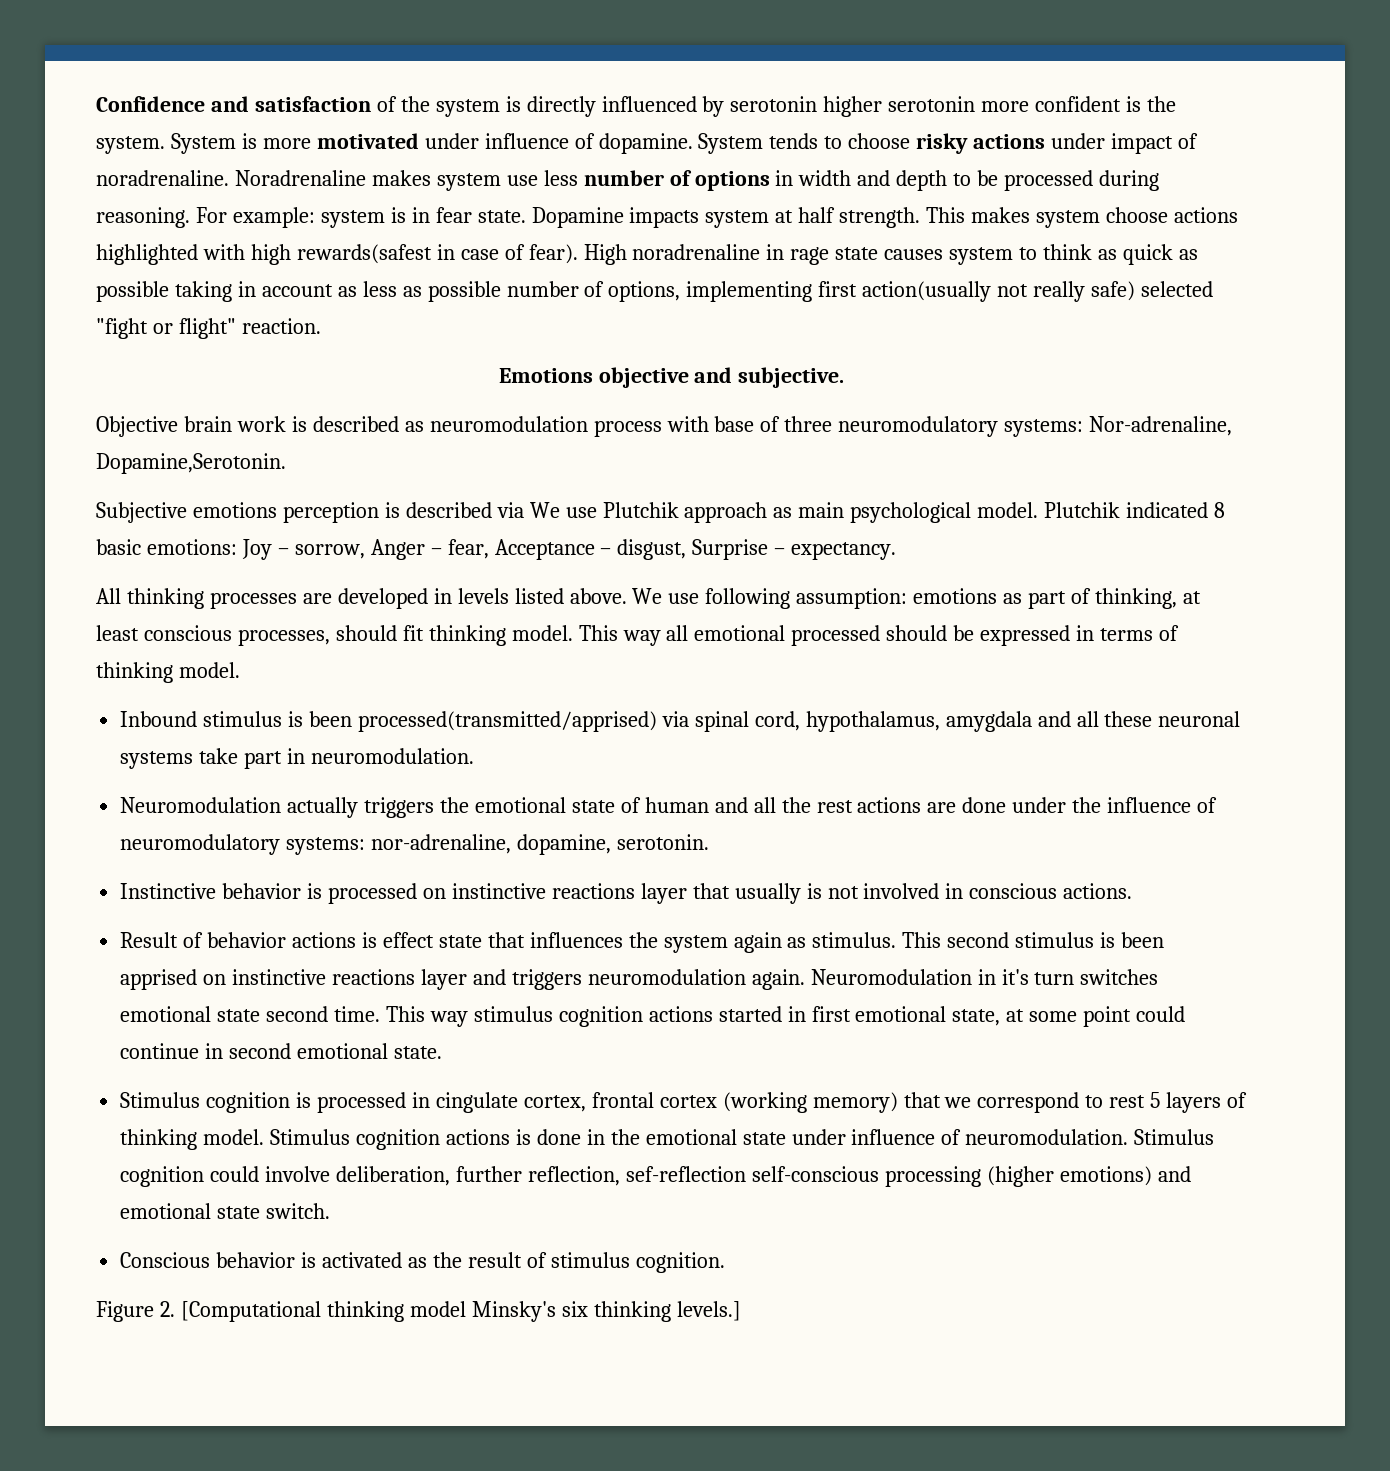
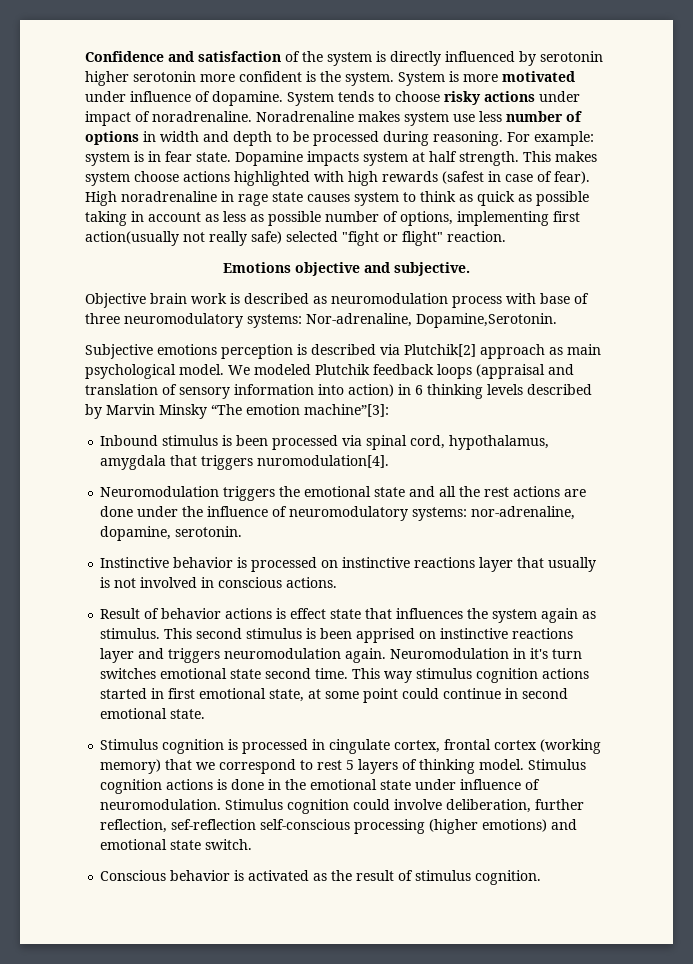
- This makes system choose actions highlighted with high rewards(safest in case of fear).
+ This makes system choose actions highlighted with high rewards (safest in case of fear).
- Subjective emotions perception is described via We use Plutchik approach as main psychological model.
+ Subjective emotions perception is described via Plutchik[2] approach as main psychological model.
- Plutchik indicated 8 basic emotions: Joy – sorrow, Anger – fear, Acceptance – disgust, Surprise – expectancy.
- All thinking processes are developed in levels listed above. We use following assumption: emotions as part of thinking, at least conscious processes, should fit thinking model. This way all emotional processed should be expressed in terms of thinking model.
+ We modeled Plutchik feedback loops (appraisal and translation of sensory information into action) in 6 thinking levels described by Marvin Minsky “The emotion machine”[3]:
- Inbound stimulus is been processed(transmitted/apprised) via spinal cord, hypothalamus, amygdala and all these neuronal systems take part in neuromodulation.
- Neuromodulation actually triggers the emotional state of human and all the rest actions are done under the influence of neuromodulatory systems: nor-adrenaline, dopamine, serotonin.
+ Inbound stimulus is been processed via spinal cord, hypothalamus, amygdala that triggers nuromodulation[4].
+ Neuromodulation triggers the emotional state and all the rest actions are done under the influence of neuromodulatory systems: nor-adrenaline, dopamine, serotonin.
- Figure 2. [Computational thinking model Minsky's six thinking levels.]

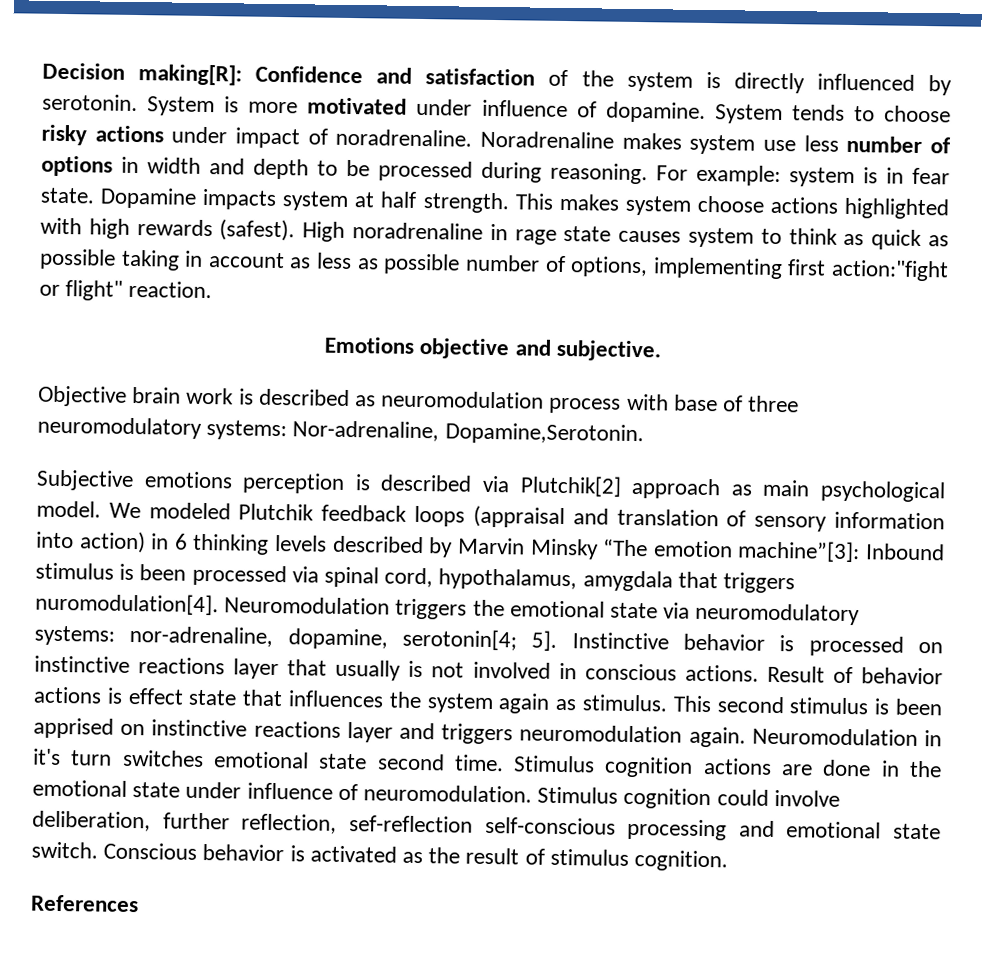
- Confidence and satisfaction of the system is directly influenced by serotonin higher serotonin more confident is the system.
+ Decision making[R]: Confidence and satisfaction of the system is directly influenced by serotonin.
- This makes system choose actions highlighted with high rewards (safest in case of fear).
+ This makes system choose actions highlighted with high rewards (safest).
- High noradrenaline in rage state causes system to think as quick as possible taking in account as less as possible number of options, implementing first action(usually not really safe) selected "fight or flight" reaction.
+ High noradrenaline in rage state causes system to think as quick as possible taking in account as less as possible number of options, implementing first action:"fight or flight" reaction.
- We modeled Plutchik feedback loops (appraisal and translation of sensory information into action) in 6 thinking levels described by Marvin Minsky “The emotion machine”[3]:
- Inbound stimulus is been processed via spinal cord, hypothalamus, amygdala that triggers nuromodulation[4].
- Neuromodulation triggers the emotional state and all the rest actions are done under the influence of neuromodulatory systems:
+ We modeled Plutchik feedback loops (appraisal and translation of sensory information into action) in 6 thinking levels described by Marvin Minsky “The emotion machine”[3]: Inbound stimulus is been processed via spinal cord, hypothalamus, amygdala that triggers nuromodulation[4]. Neuromodulation triggers the emotional state via neuromodulatory systems:
- nor-adrenaline, dopamine, serotonin.
- Instinctive behavior is processed on instinctive reactions layer that usually is not involved in conscious actions.
- Result of behavior actions is effect state that influences the system again as stimulus.
+ nor-adrenaline, dopamine, serotonin[4; 5]. Instinctive behavior is processed on instinctive reactions layer that usually is not involved in conscious actions. Result of behavior actions is effect state that influences the system again as stimulus.
- This way stimulus cognition actions started in first emotional state, at some point could continue in second emotional state.
- Stimulus cognition is processed in cingulate cortex, frontal cortex (working memory) that we correspond to rest 5 layers of thinking model.
- Stimulus cognition actions is done in the emotional state under influence of neuromodulation.
+ Stimulus cognition actions are done in the emotional state under influence of neuromodulation.
- Stimulus cognition could involve deliberation, further reflection, sef-reflection self-conscious processing (higher emotions) and emotional state switch.
- Conscious behavior is activated as the result of stimulus cognition.
+ Stimulus cognition could involve deliberation, further reflection, sef-reflection self-conscious processing and emotional state switch. Conscious behavior is activated as the result of stimulus cognition.
+ References

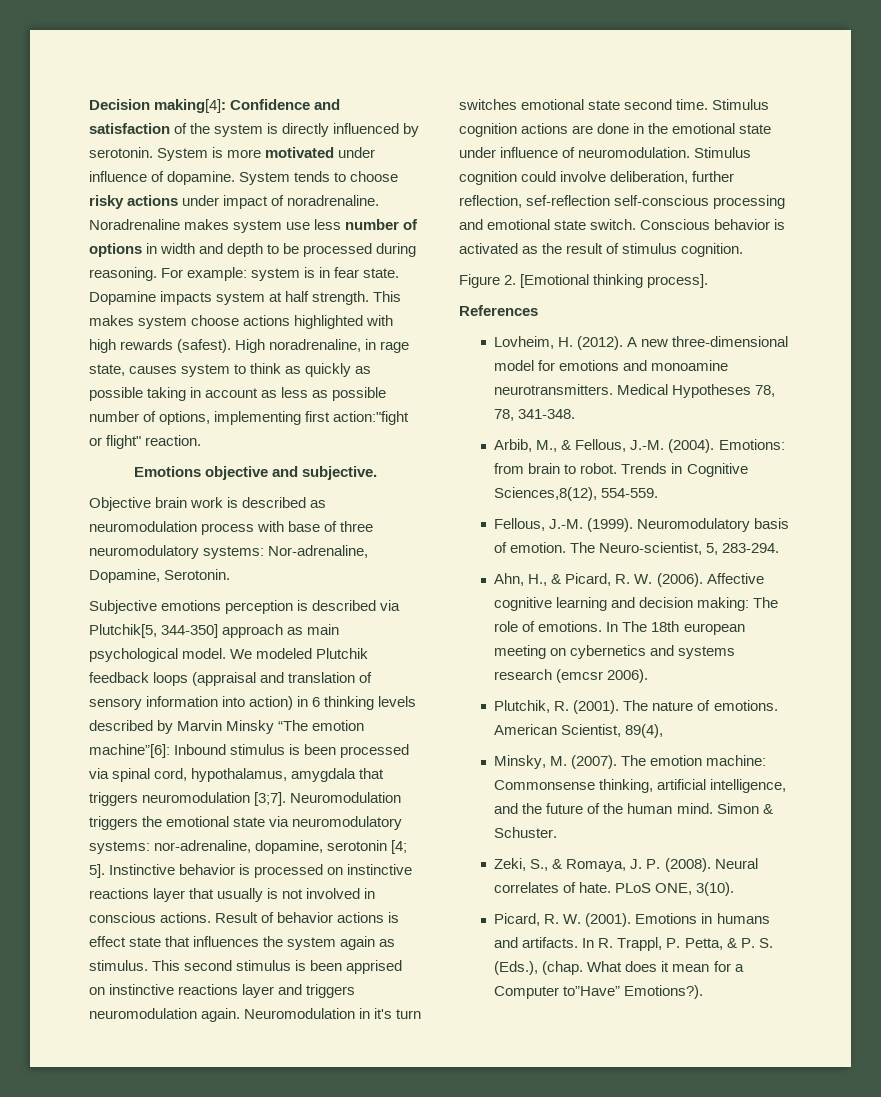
- Decision making[R]: Confidence and satisfaction of the system is directly influenced by serotonin.
+ Decision making[4]: Confidence and satisfaction of the system is directly influenced by serotonin.
- High noradrenaline in rage state causes system to think as quick as possible taking in account as less as possible number of options, implementing first action:"fight or flight" reaction.
+ High noradrenaline, in rage state, causes system to think as quickly as possible taking in account as less as possible number of options, implementing first action:"fight or flight" reaction.
- Objective brain work is described as neuromodulation process with base of three neuromodulatory systems: Nor-adrenaline, Dopamine,Serotonin.
+ Objective brain work is described as neuromodulation process with base of three neuromodulatory systems: Nor-adrenaline, Dopamine, Serotonin.
- Subjective emotions perception is described via Plutchik[2] approach as main psychological model.
+ Subjective emotions perception is described via Plutchik[5, 344-350] approach as main psychological model.
- We modeled Plutchik feedback loops (appraisal and translation of sensory information into action) in 6 thinking levels described by Marvin Minsky “The emotion machine”[3]: Inbound stimulus is been processed via spinal cord, hypothalamus, amygdala that triggers nuromodulation[4].
+ We modeled Plutchik feedback loops (appraisal and translation of sensory information into action) in 6 thinking levels described by Marvin Minsky “The emotion machine”[6]: Inbound stimulus is been processed via spinal cord, hypothalamus, amygdala that triggers neuromodulation [3;7].
- Neuromodulation triggers the emotional state via neuromodulatory systems: nor-adrenaline, dopamine, serotonin[4; 5].
+ Neuromodulation triggers the emotional state via neuromodulatory systems: nor-adrenaline, dopamine, serotonin [4; 5].
+ Figure 2. [Emotional thinking process].
  References
+ Lovheim, H. (2012). A new three-dimensional model for emotions and monoamine neurotransmitters. Medical Hypotheses 78, 78, 341-348.
+ Arbib, M., & Fellous, J.-M. (2004). Emotions: from brain to robot. Trends in Cognitive Sciences,8(12), 554-559.
+ Fellous, J.-M. (1999). Neuromodulatory basis of emotion. The Neuro-scientist, 5, 283-294.
+ Ahn, H., & Picard, R. W. (2006). Affective cognitive learning and decision making: The role of emotions. In The 18th european meeting on cybernetics and systems research (emcsr 2006).
+ Plutchik, R. (2001). The nature of emotions. American Scientist, 89(4),
+ Minsky, M. (2007). The emotion machine: Commonsense thinking, artificial intelligence, and the future of the human mind. Simon & Schuster.
+ Zeki, S., & Romaya, J. P. (2008). Neural correlates of hate. PLoS ONE, 3(10).
+ Picard, R. W. (2001). Emotions in humans and artifacts. In R. Trappl, P. Petta, & P. S. (Eds.), (chap. What does it mean for a Computer to”Have” Emotions?).

